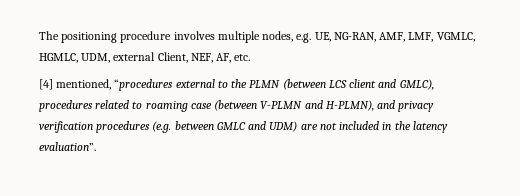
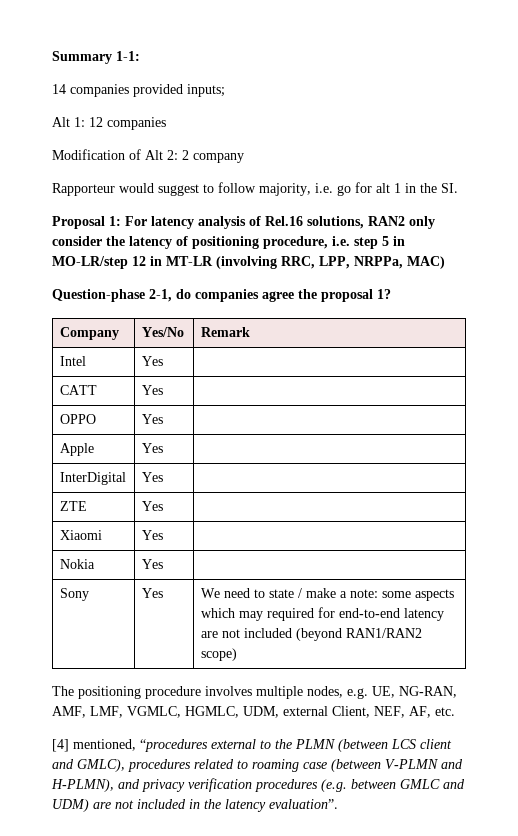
+ Summary 1-1:
+ 14 companies provided inputs;
+ Alt 1: 12 companies
+ Modification of Alt 2: 2 company
+ Rapporteur would suggest to follow majority, i.e. go for alt 1 in the SI.
+ Proposal 1: For latency analysis of Rel.16 solutions, RAN2 only consider the latency of positioning procedure, i.e. step 5 in MO-LR/step 12 in MT-LR (involving RRC, LPP, NRPPa, MAC)
+ Question-phase 2-1, do companies agree the proposal 1?
+ Company | Yes/No | Remark
+ Intel | Yes |
+ CATT | Yes |
+ OPPO | Yes |
+ Apple | Yes |
+ InterDigital | Yes |
+ ZTE | Yes |
+ Xiaomi | Yes |
+ Nokia | Yes |
+ Sony | Yes | We need to state / make a note: some aspects which may required for end-to-end latency are not included (beyond RAN1/RAN2 scope)

